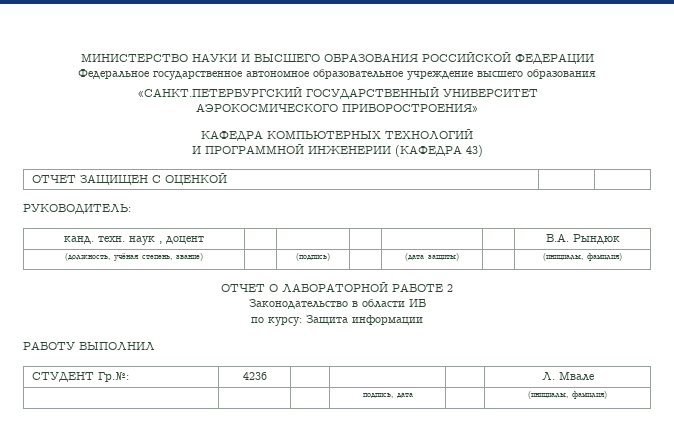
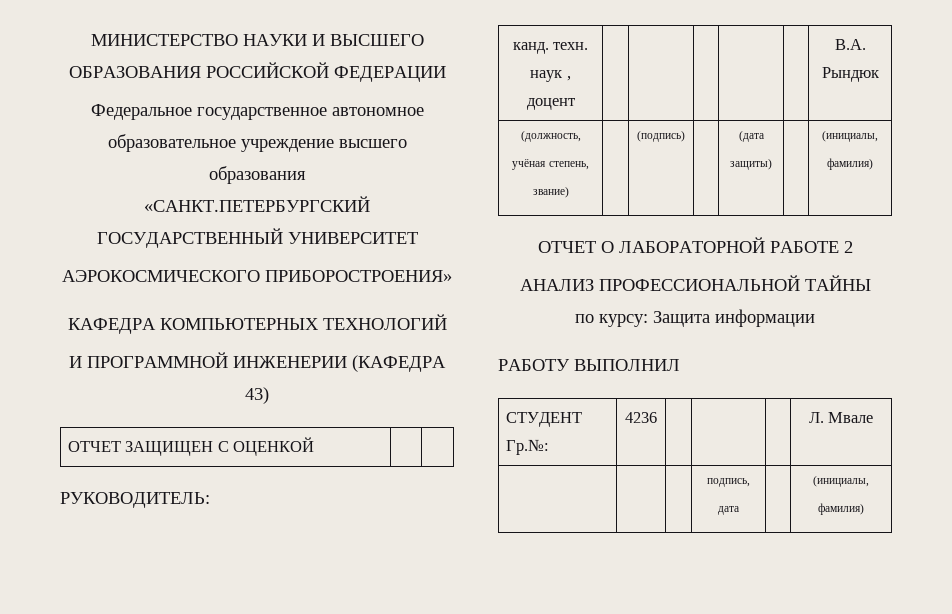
- Законодательство в области ИБ
+ АНАЛИЗ ПРОФЕССИОНАЛЬНОЙ ТАЙНЫ

